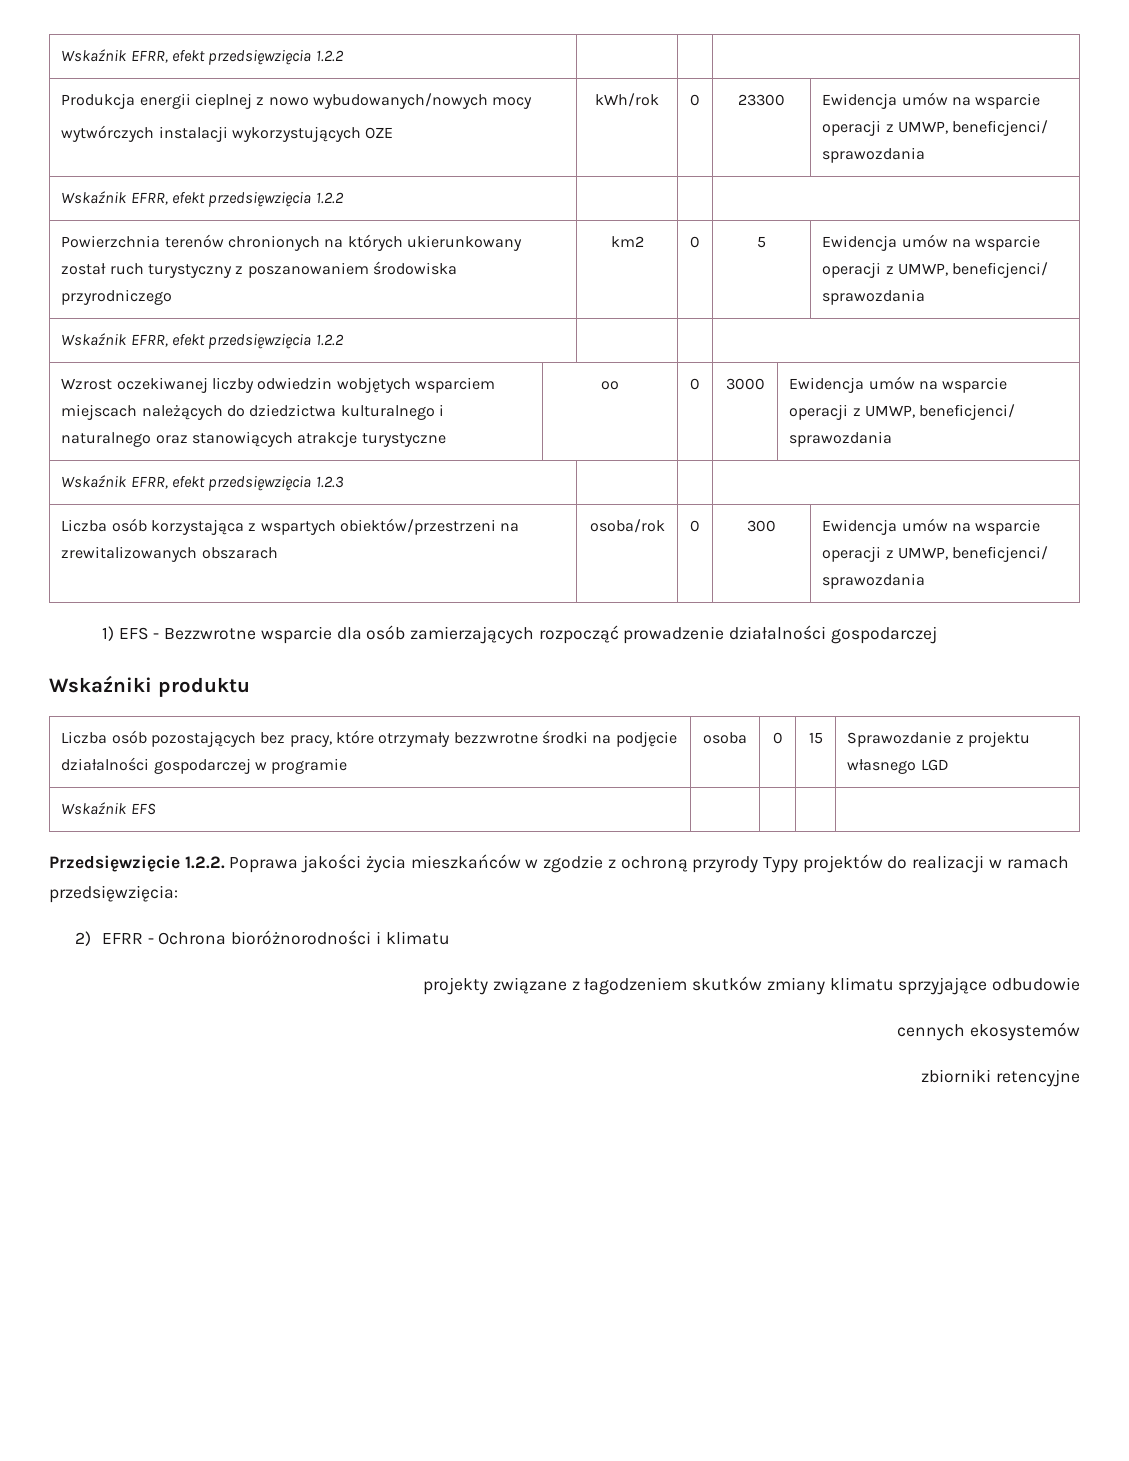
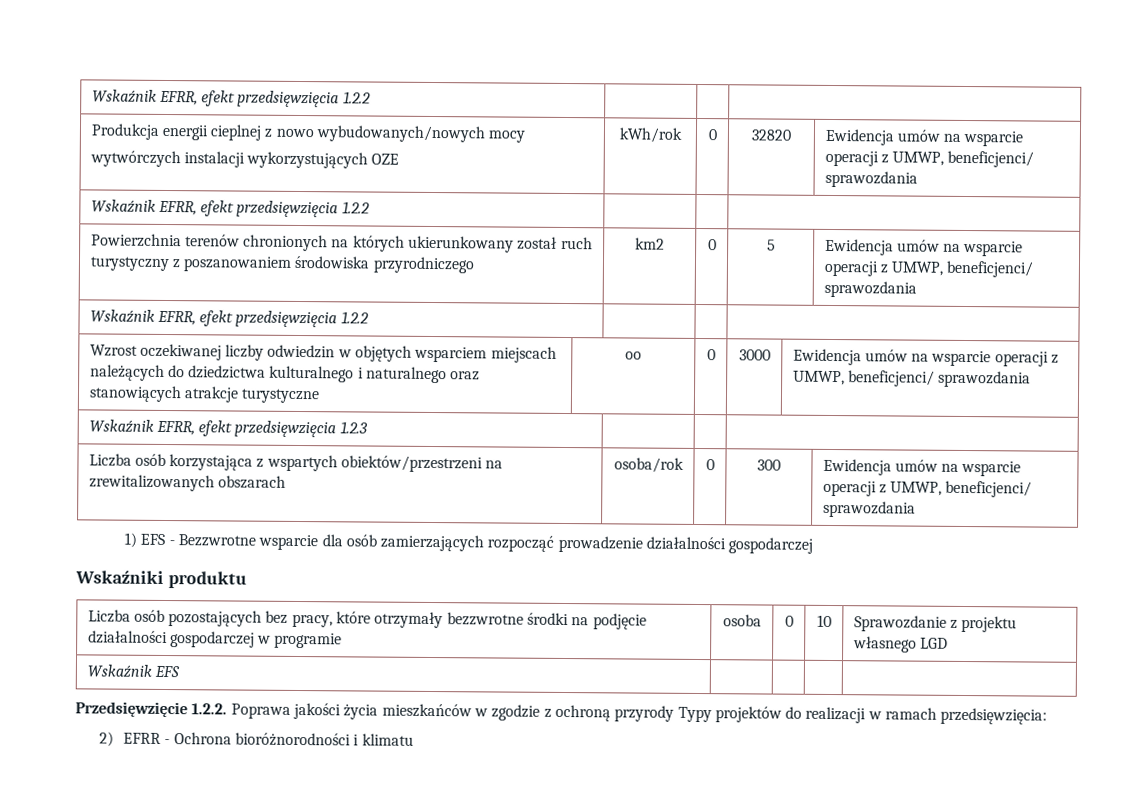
  Produkcja energii cieplnej z nowo wybudowanych/nowych mocy
- wytwórczych instalacji wykorzystujących OZE | kWh/rok | 0 | 23300 | Ewidencja umów na wsparcie operacji z UMWP, beneficjenci/ sprawozdania
+ wytwórczych instalacji wykorzystujących OZE | kWh/rok | 0 | 32820 | Ewidencja umów na wsparcie operacji z UMWP, beneficjenci/ sprawozdania
- Wzrost oczekiwanej liczby odwiedzin wobjętych wsparciem miejscach należących do dziedzictwa kulturalnego i naturalnego oraz stanowiących atrakcje turystyczne | oo | 0 | 3000 | Ewidencja umów na wsparcie operacji z UMWP, beneficjenci/ sprawozdania
+ Wzrost oczekiwanej liczby odwiedzin w objętych wsparciem miejscach należących do dziedzictwa kulturalnego i naturalnego oraz stanowiących atrakcje turystyczne | oo | 0 | 3000 | Ewidencja umów na wsparcie operacji z UMWP, beneficjenci/ sprawozdania
- Liczba osób pozostających bez pracy, które otrzymały bezzwrotne środki na podjęcie działalności gospodarczej w programie | osoba | 0 | 15 | Sprawozdanie z projektu własnego LGD
+ Liczba osób pozostających bez pracy, które otrzymały bezzwrotne środki na podjęcie działalności gospodarczej w programie | osoba | 0 | 10 | Sprawozdanie z projektu własnego LGD
- projekty związane z łagodzeniem skutków zmiany klimatu sprzyjające odbudowie
- cennych ekosystemów
- zbiorniki retencyjne

